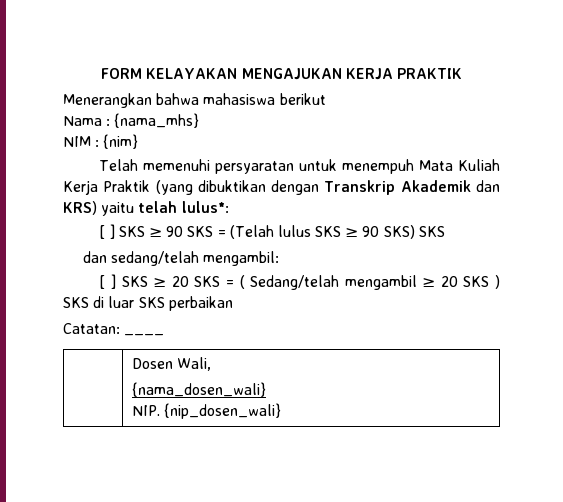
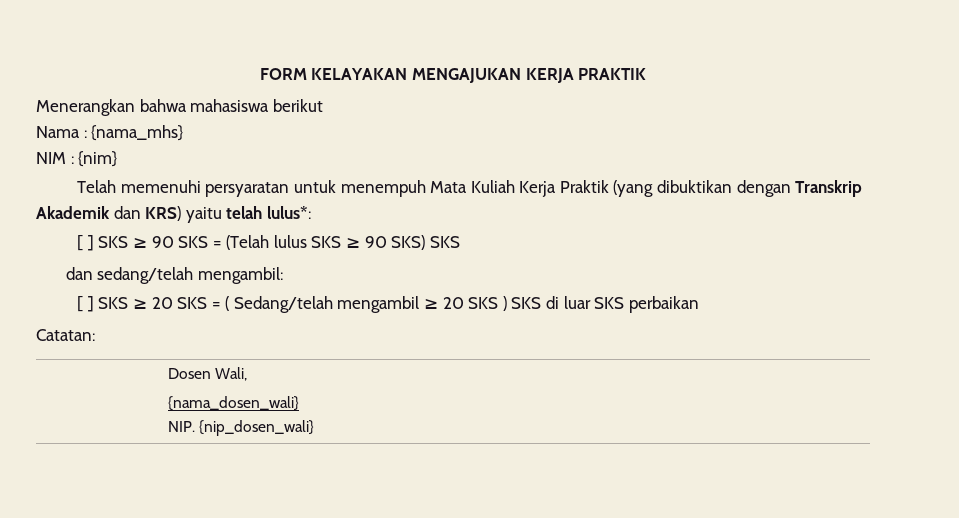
- Catatan: ____
+ Catatan:

